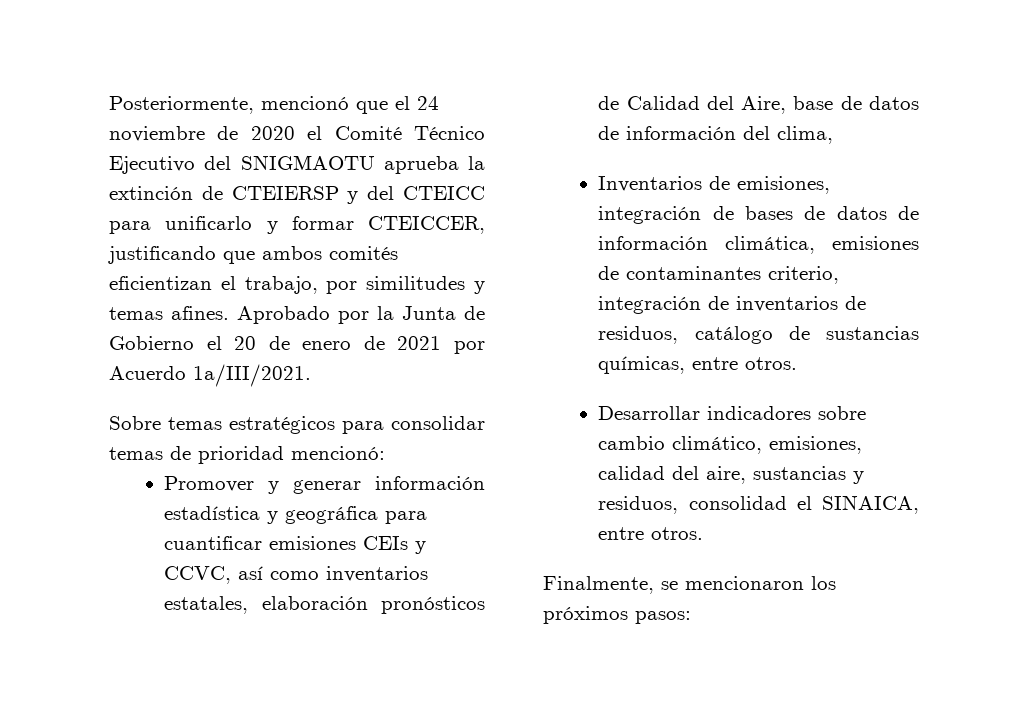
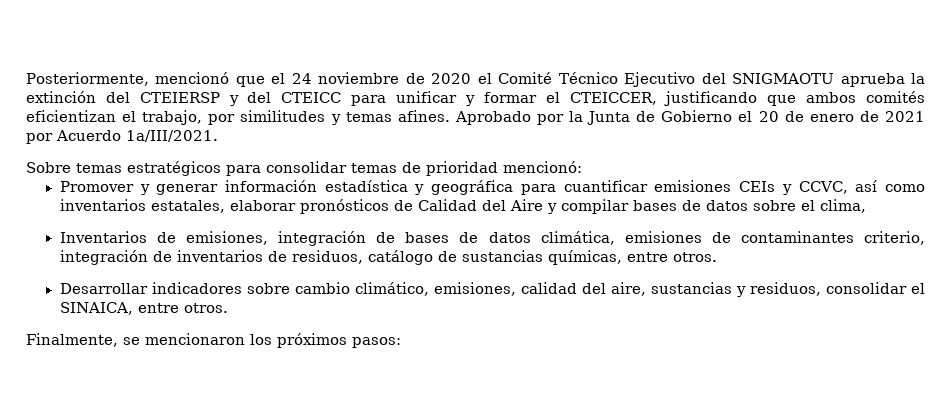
- Posteriormente, mencionó que el 24 noviembre de 2020 el Comité Técnico Ejecutivo del SNIGMAOTU aprueba la extinción de CTEIERSP y del CTEICC para unificarlo y formar CTEICCER, justificando que ambos comités eficientizan el trabajo, por similitudes y temas afines.
+ Posteriormente, mencionó que el 24 noviembre de 2020 el Comité Técnico Ejecutivo del SNIGMAOTU aprueba la extinción del CTEIERSP y del CTEICC para unificar y formar el CTEICCER, justificando que ambos comités eficientizan el trabajo, por similitudes y temas afines.
- Promover y generar información estadística y geográfica para cuantificar emisiones CEIs y CCVC, así como inventarios estatales, elaboración pronósticos de Calidad del Aire, base de datos de información del clima,
+ Promover y generar información estadística y geográfica para cuantificar emisiones CEIs y CCVC, así como inventarios estatales, elaborar pronósticos de Calidad del Aire y compilar bases de datos sobre el clima,
- Inventarios de emisiones, integración de bases de datos de información climática, emisiones de contaminantes criterio, integración de inventarios de residuos, catálogo de sustancias químicas, entre otros.
+ Inventarios de emisiones, integración de bases de datos climática, emisiones de contaminantes criterio, integración de inventarios de residuos, catálogo de sustancias químicas, entre otros.
- Desarrollar indicadores sobre cambio climático, emisiones, calidad del aire, sustancias y residuos, consolidad el SINAICA, entre otros.
+ Desarrollar indicadores sobre cambio climático, emisiones, calidad del aire, sustancias y residuos, consolidar el SINAICA, entre otros.

